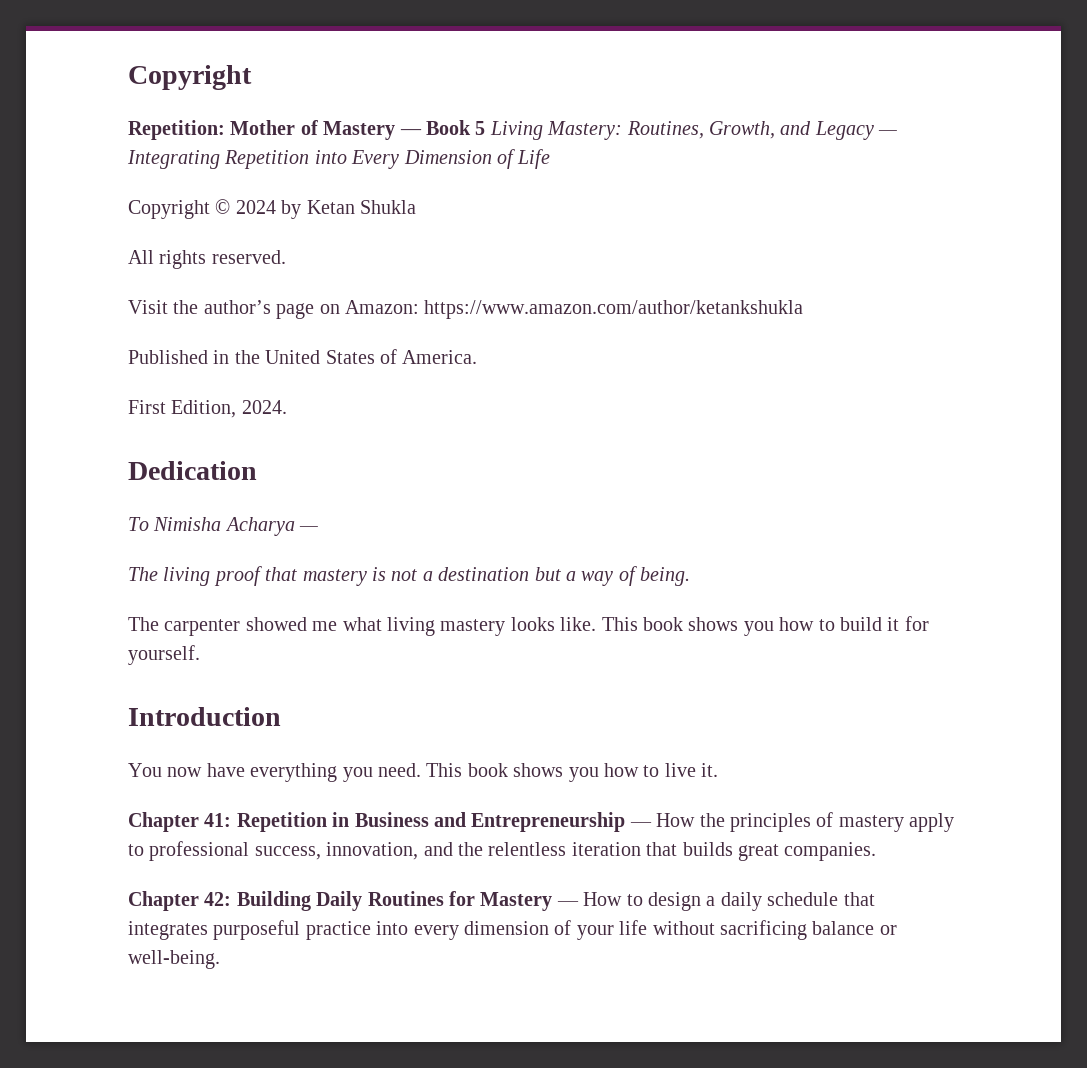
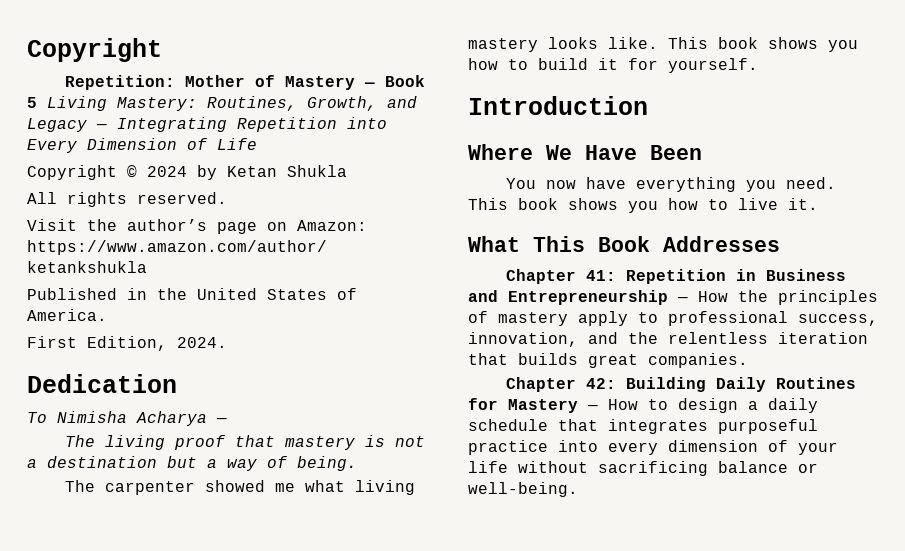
+ Where We Have Been
+ What This Book Addresses

